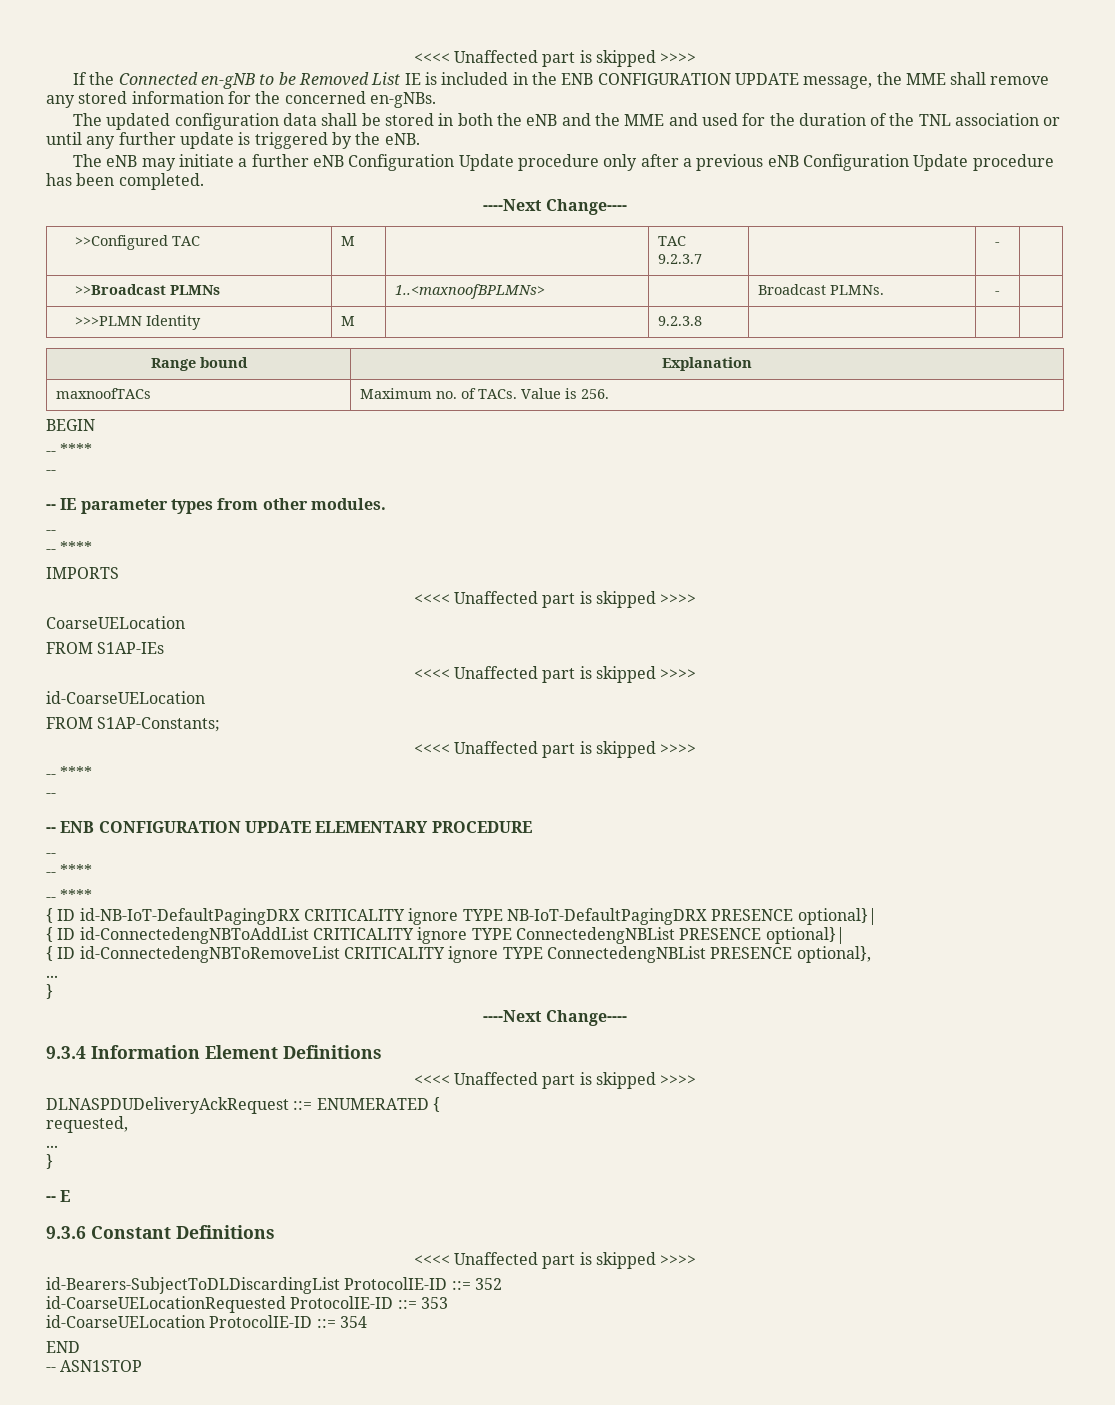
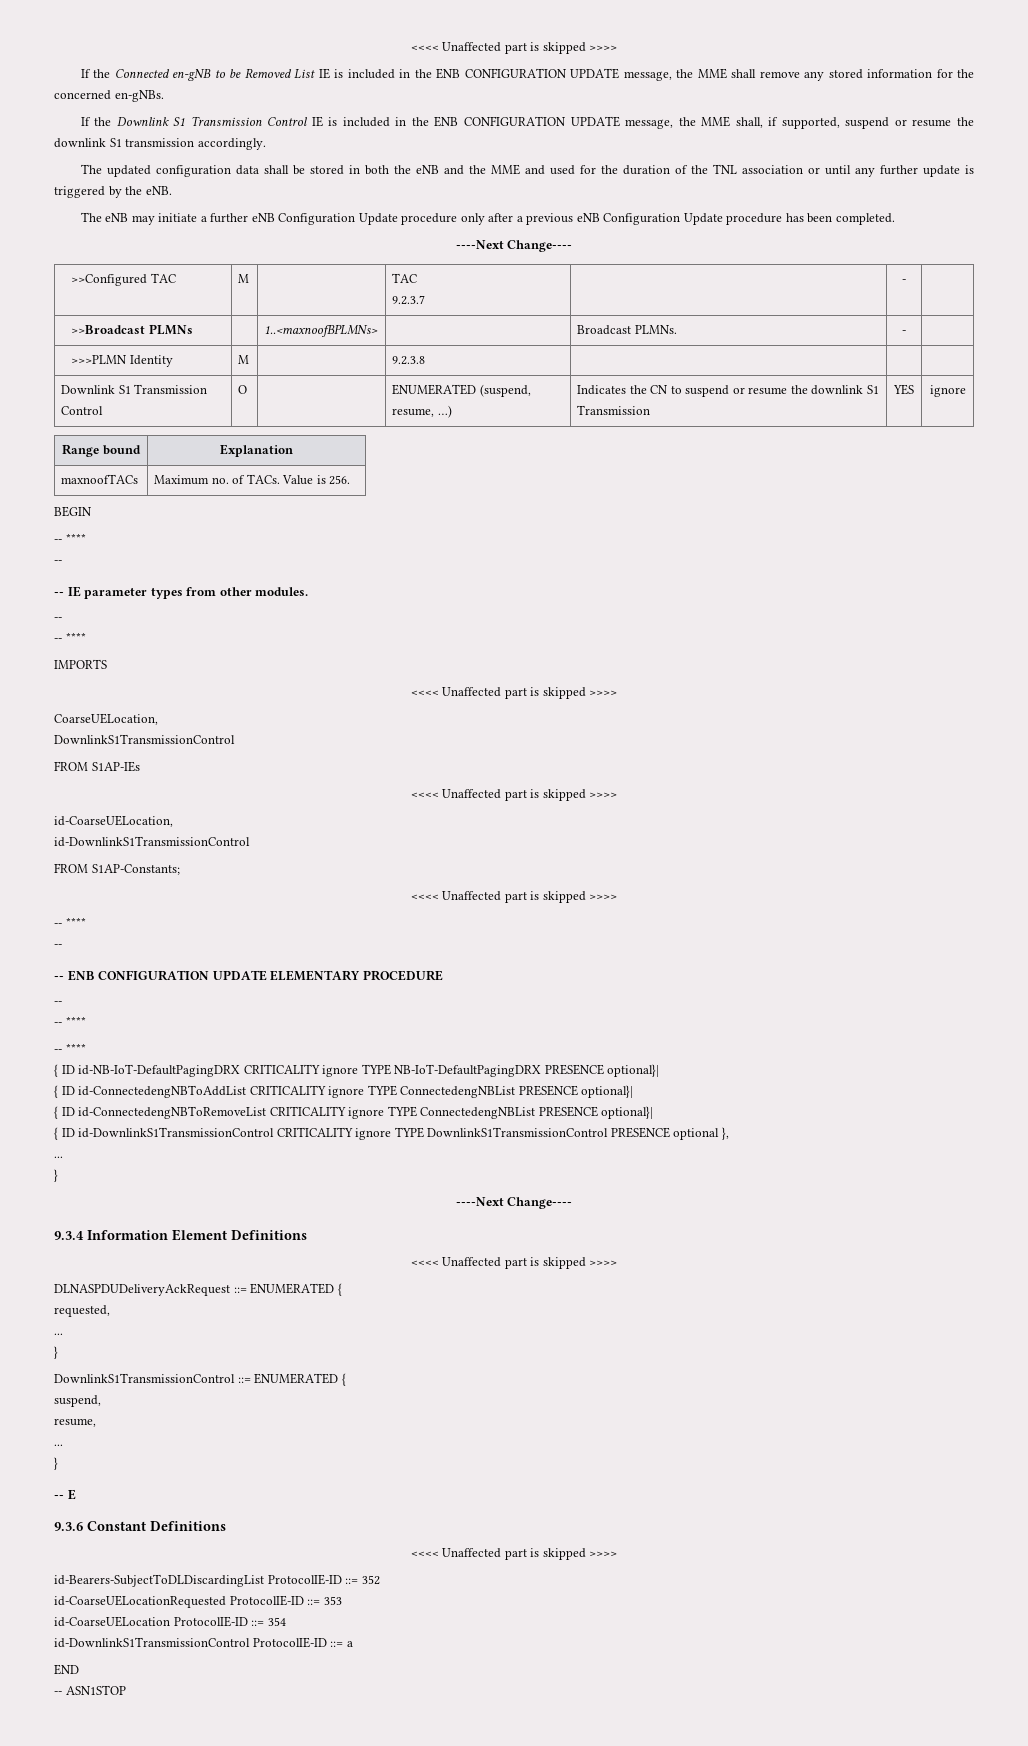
+ If the Downlink S1 Transmission Control IE is included in the ENB CONFIGURATION UPDATE message, the MME shall, if supported, suspend or resume the downlink S1 transmission accordingly.
+ Downlink S1 Transmission Control | O | | ENUMERATED (suspend, resume, …) | Indicates the CN to suspend or resume the downlink S1 Transmission | YES | ignore
- CoarseUELocation
+ CoarseUELocation,
+ DownlinkS1TransmissionControl
  FROM S1AP-IEs
  <<<< Unaffected part is skipped >>>>
- id-CoarseUELocation
+ id-CoarseUELocation,
+ id-DownlinkS1TransmissionControl
- { ID id-ConnectedengNBToRemoveList CRITICALITY ignore TYPE ConnectedengNBList PRESENCE optional},
+ { ID id-ConnectedengNBToRemoveList CRITICALITY ignore TYPE ConnectedengNBList PRESENCE optional}|
+ { ID id-DownlinkS1TransmissionControl CRITICALITY ignore TYPE DownlinkS1TransmissionControl PRESENCE optional },
+ DownlinkS1TransmissionControl ::= ENUMERATED {
+ suspend,
+ resume,
+ ...
+ }
+ id-DownlinkS1TransmissionControl ProtocolIE-ID ::= a

